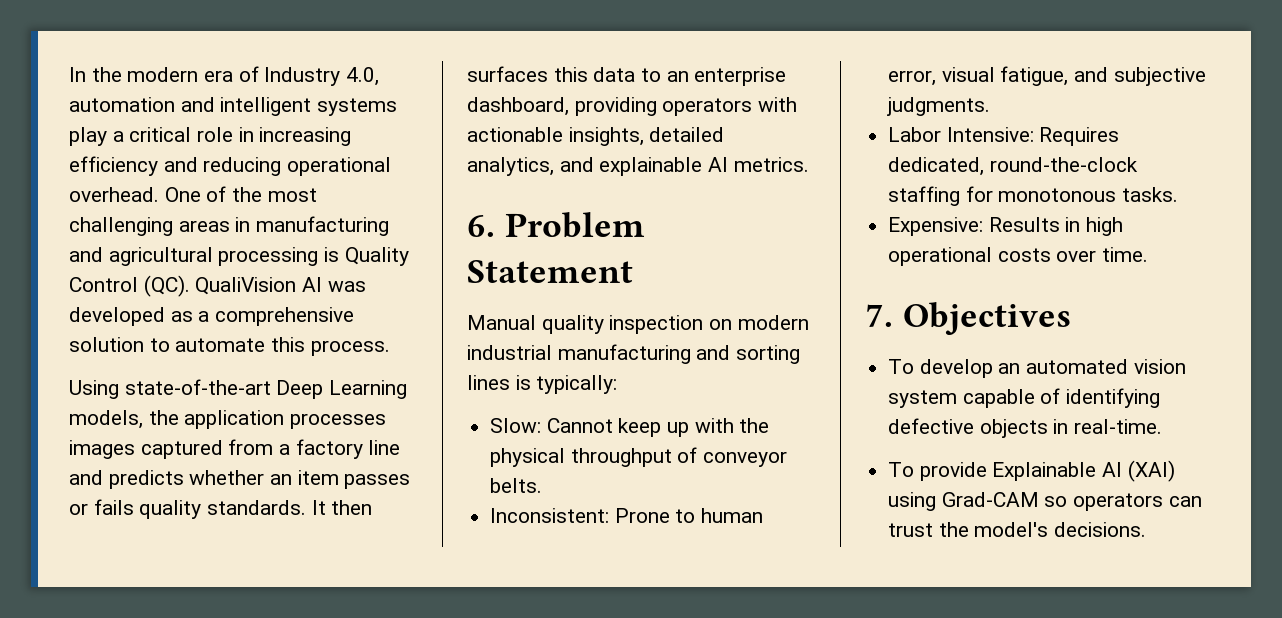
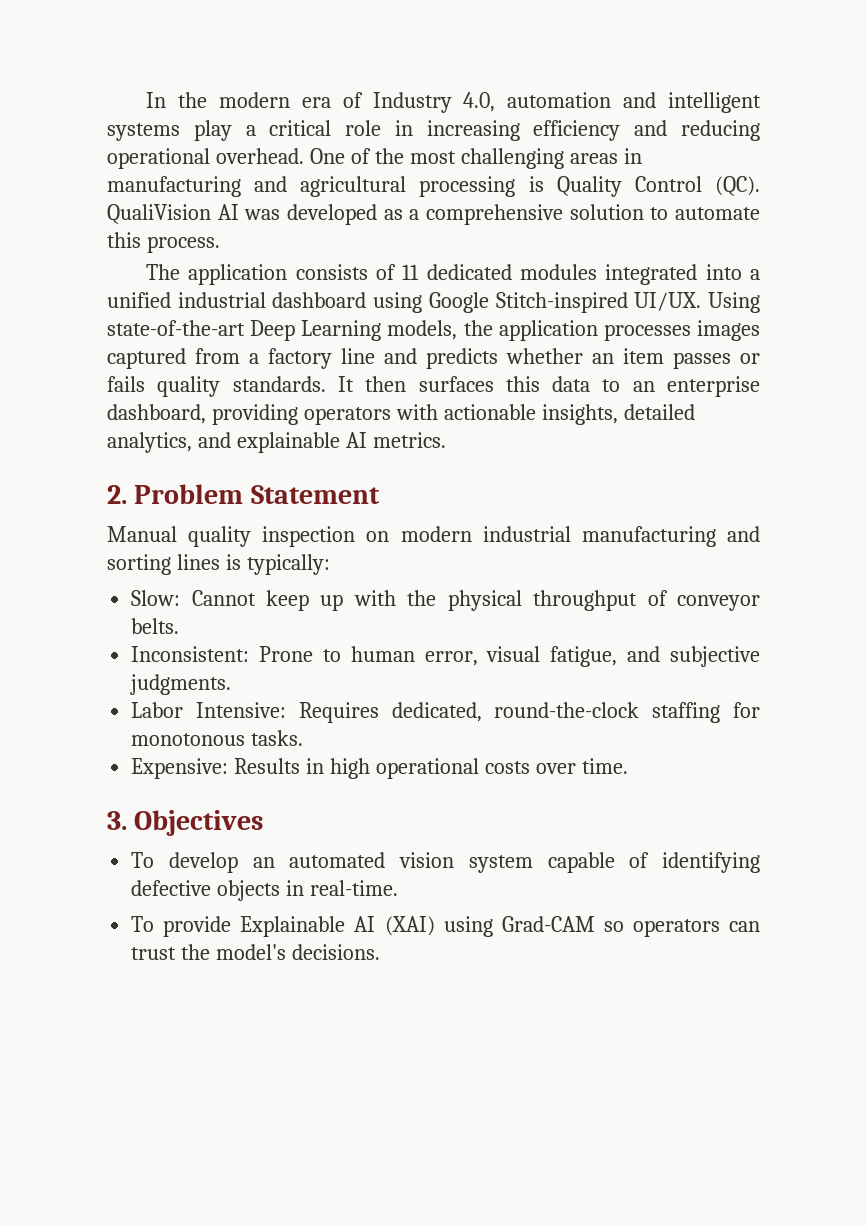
+ The application consists of 11 dedicated modules integrated into a unified industrial dashboard using Google Stitch-inspired UI/UX.
- 6. Problem Statement
+ 2. Problem Statement
- 7. Objectives
+ 3. Objectives

